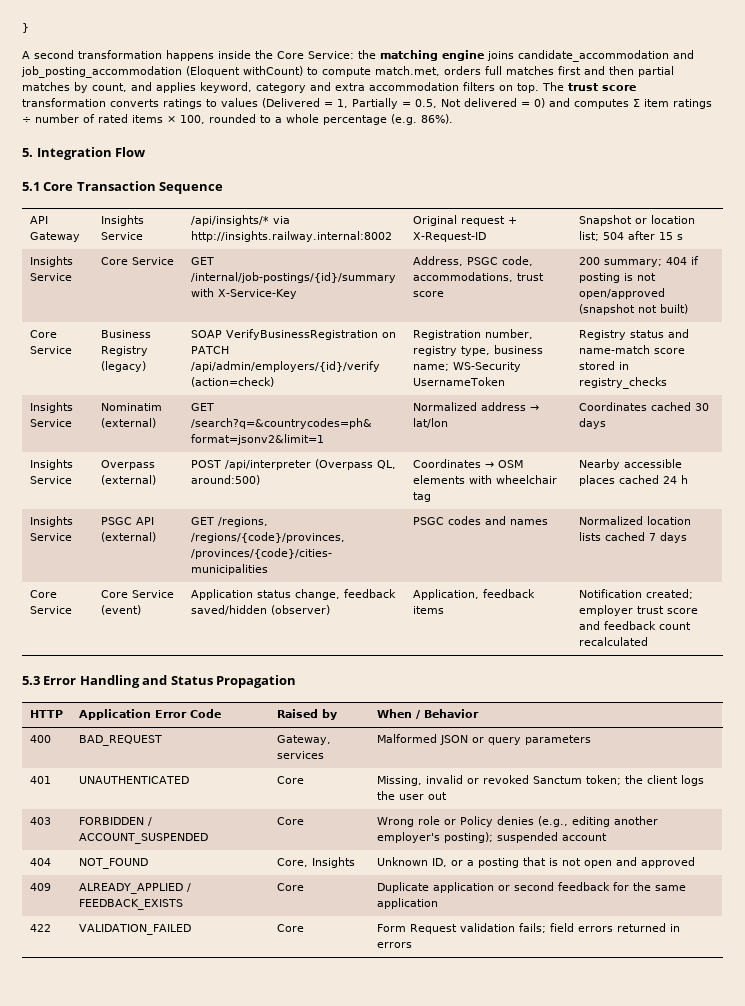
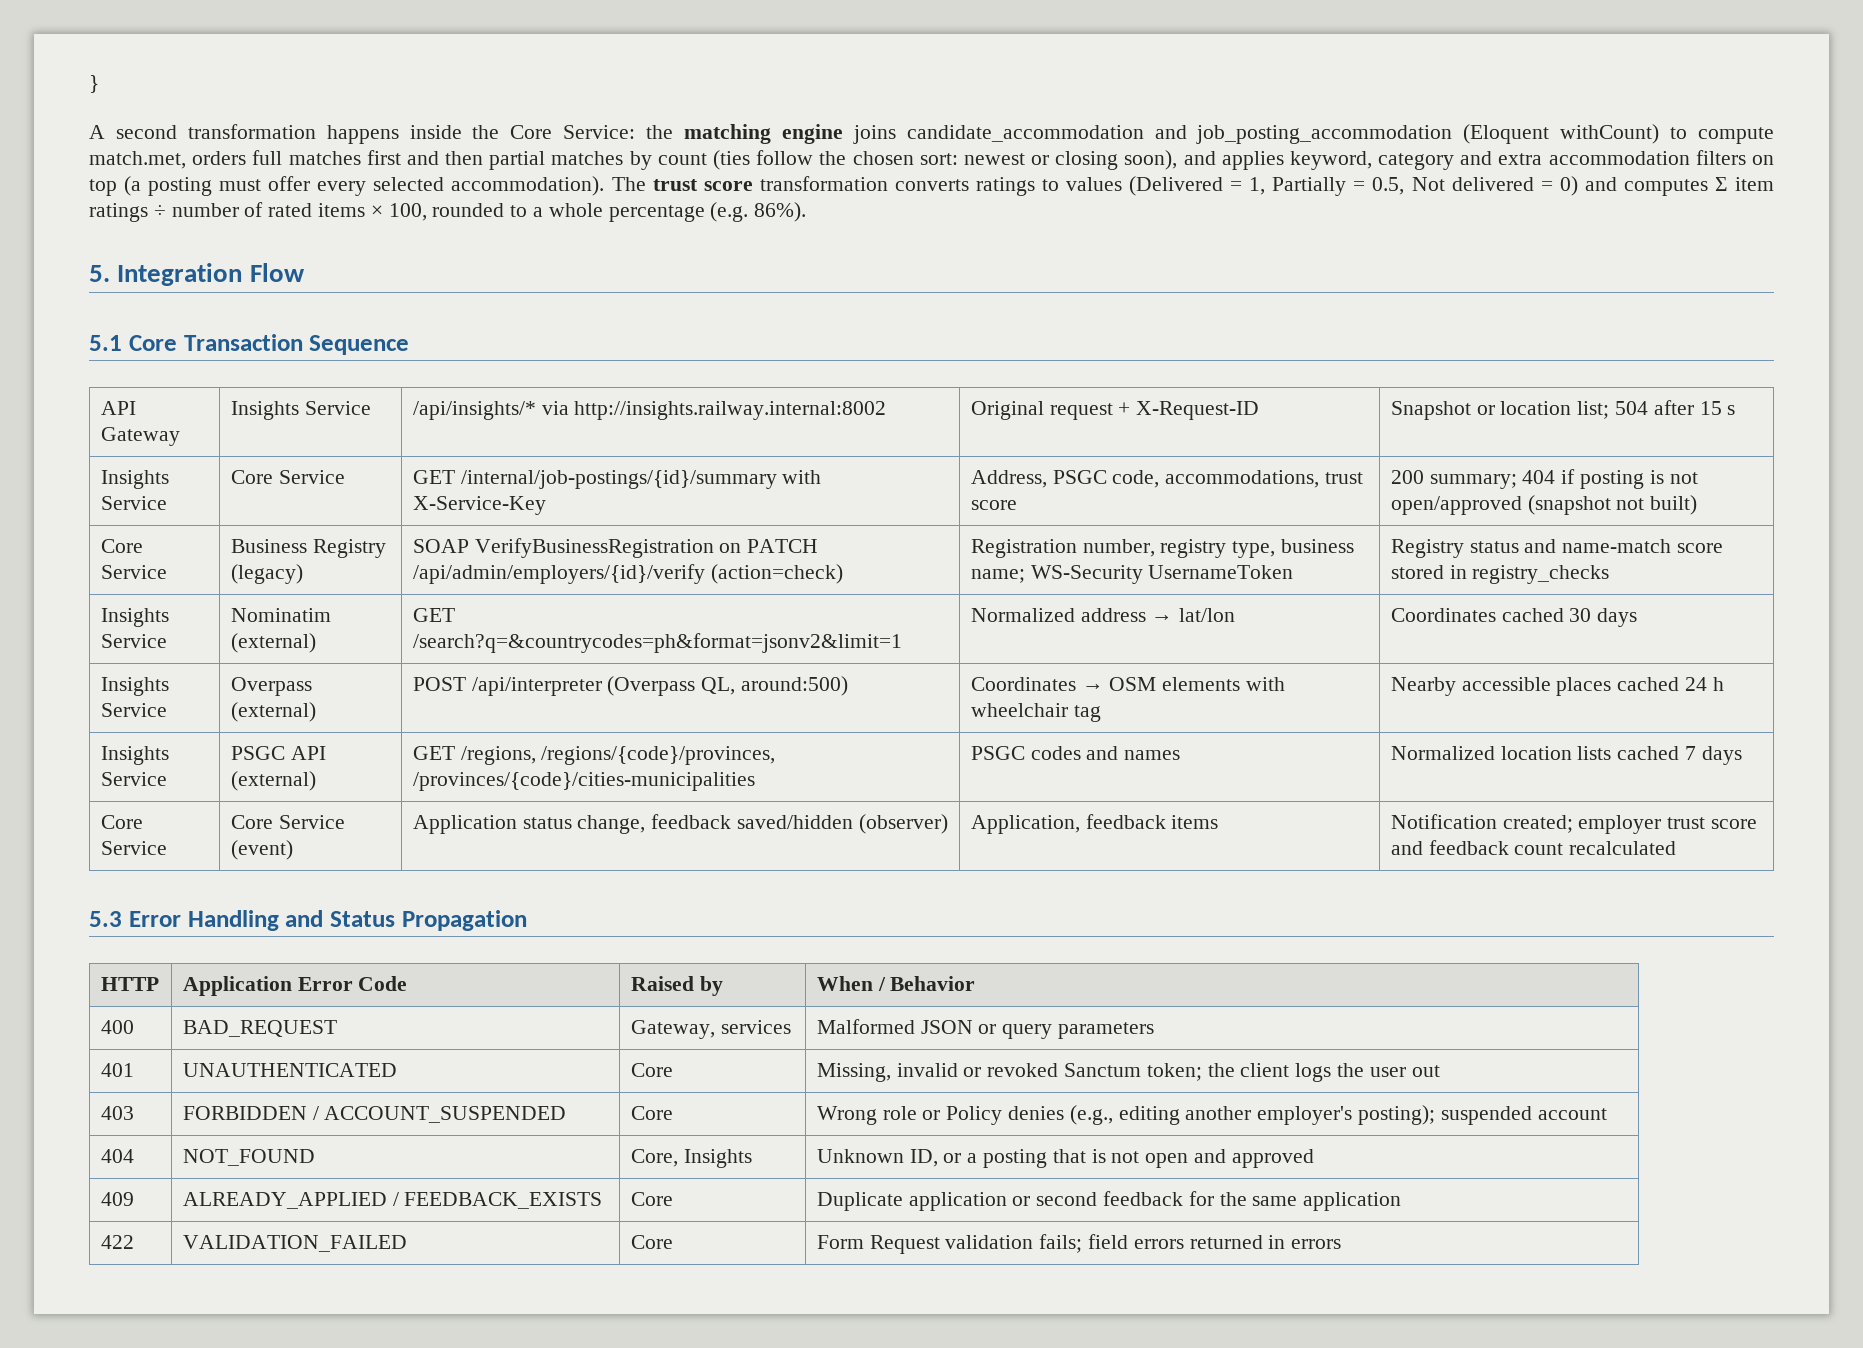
- A second transformation happens inside the Core Service: the matching engine joins candidate_accommodation and job_posting_accommodation (Eloquent withCount) to compute match.met, orders full matches first and then partial matches by count, and applies keyword, category and extra accommodation filters on top.
+ A second transformation happens inside the Core Service: the matching engine joins candidate_accommodation and job_posting_accommodation (Eloquent withCount) to compute match.met, orders full matches first and then partial matches by count (ties follow the chosen sort: newest or closing soon), and applies keyword, category and extra accommodation filters on top (a posting must offer every selected accommodation).

